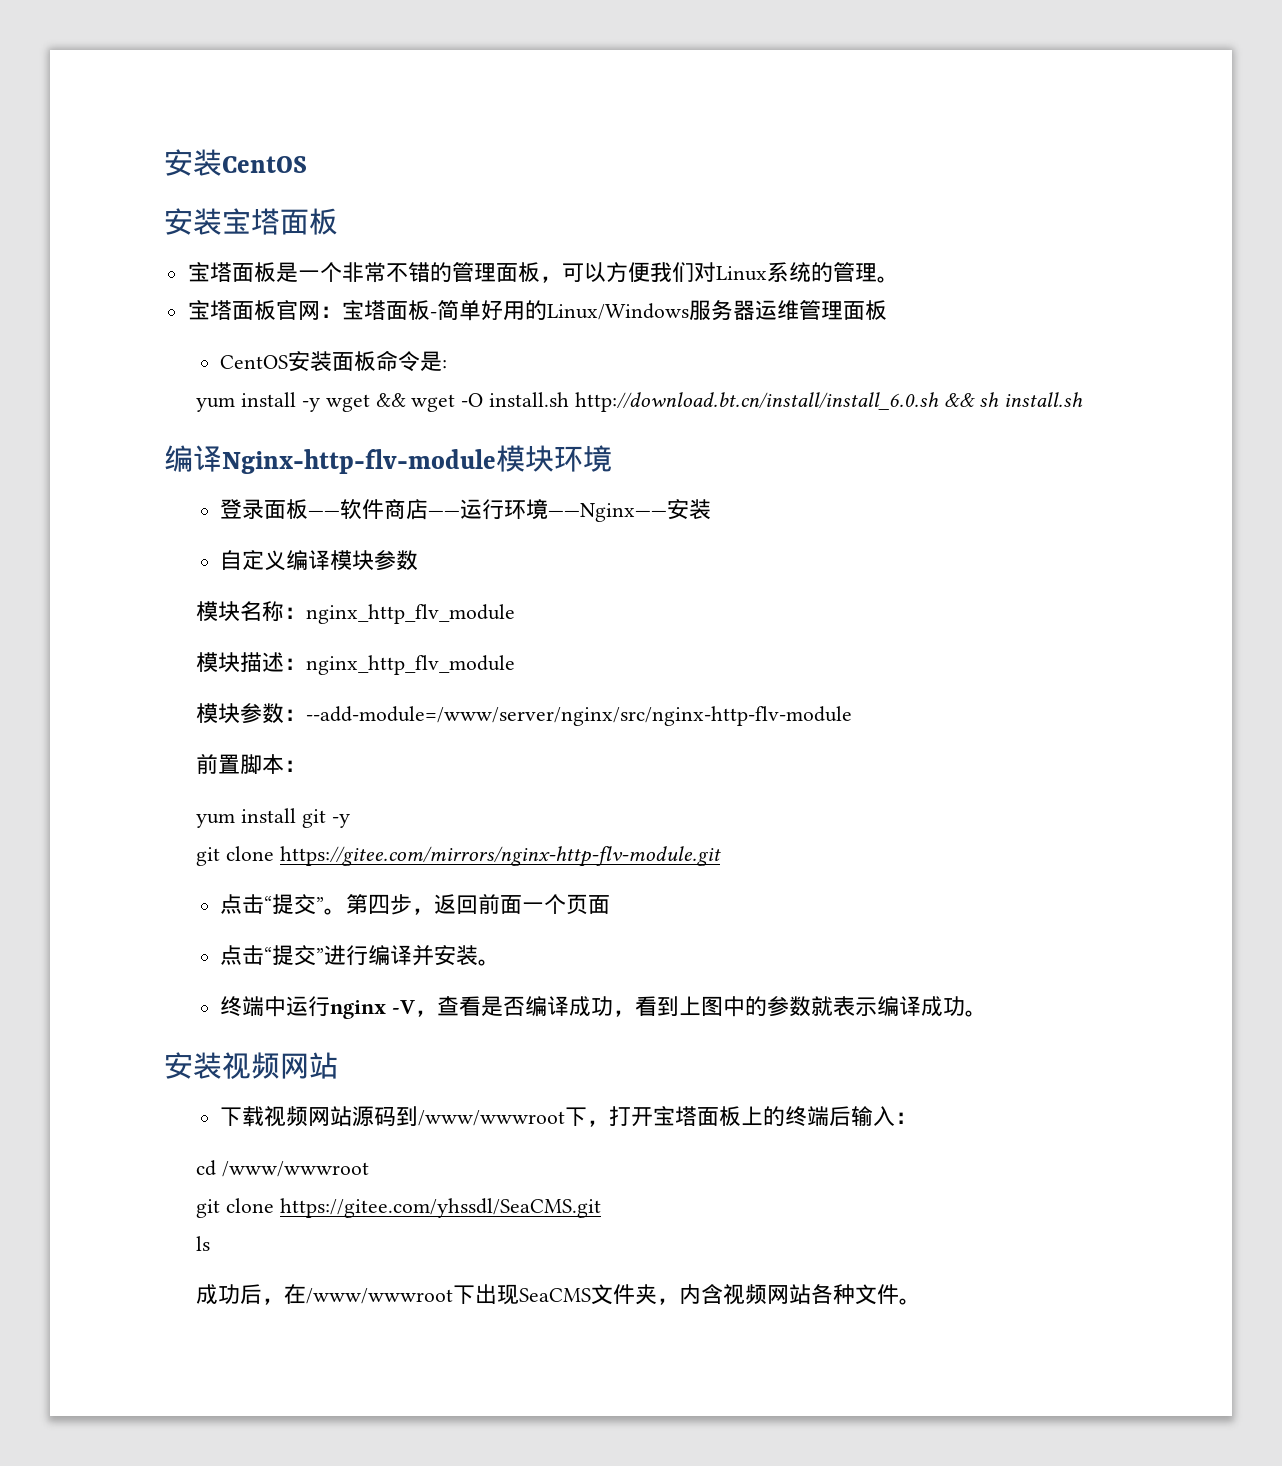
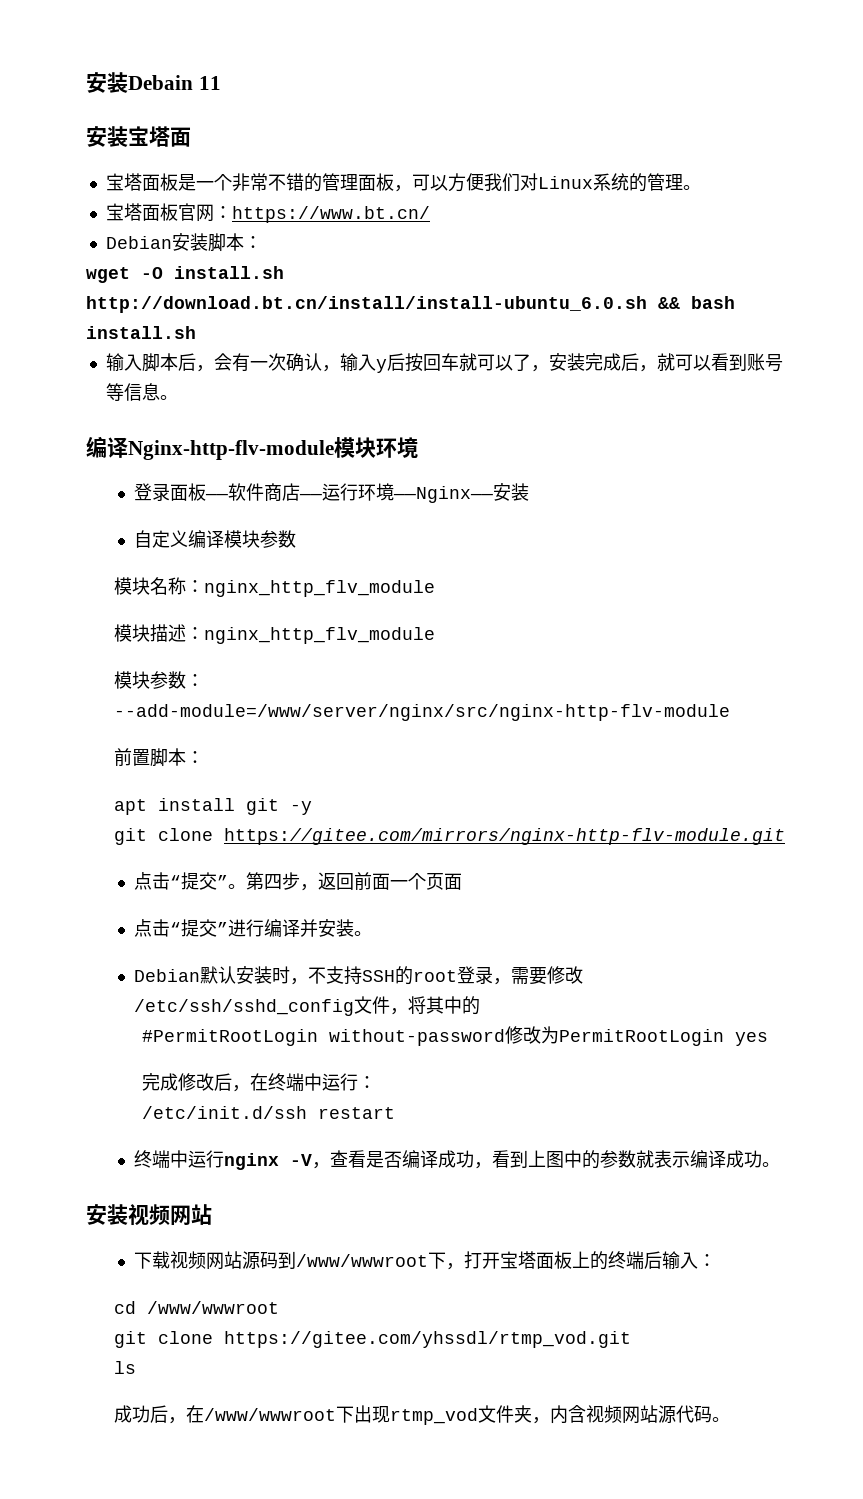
- 安装CentOS
+ 安装Debain 11
- 安装宝塔面板
+ 安装宝塔面
- 宝塔面板官网：宝塔面板-简单好用的Linux/Windows服务器运维管理面板
- CentOS安装面板命令是:
- yum install -y wget && wget -O install.sh http://download.bt.cn/install/install_6.0.sh && sh install.sh
+ 宝塔面板官网：https://www.bt.cn/
+ Debian安装脚本：
+ wget -O install.sh http://download.bt.cn/install/install-ubuntu_6.0.sh && bash install.sh
+ 输入脚本后，会有一次确认，输入y后按回车就可以了，安装完成后，就可以看到账号等信息。
- yum install git -y
+ apt install git -y
+ Debian默认安装时，不支持SSH的root登录，需要修改/etc/ssh/sshd_config文件，将其中的
+ #PermitRootLogin without-password修改为PermitRootLogin yes
+ 完成修改后，在终端中运行：
+ /etc/init.d/ssh restart
- git clone https://gitee.com/yhssdl/SeaCMS.git
+ git clone https://gitee.com/yhssdl/rtmp_vod.git
- 成功后，在/www/wwwroot下出现SeaCMS文件夹，内含视频网站各种文件。
+ 成功后，在/www/wwwroot下出现rtmp_vod文件夹，内含视频网站源代码。

